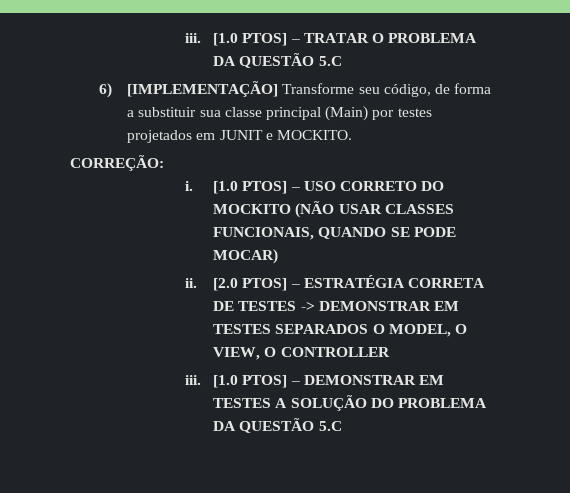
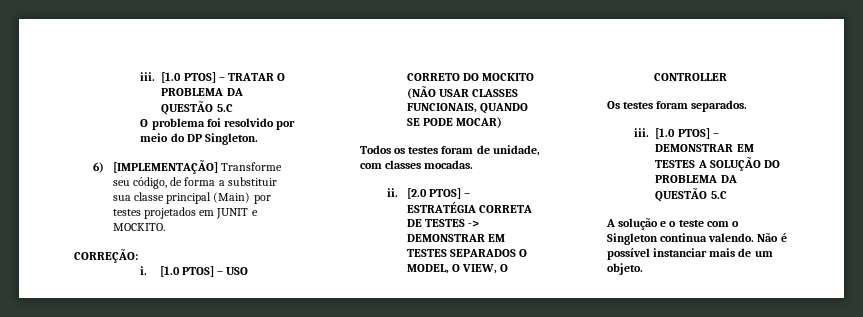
+ O problema foi resolvido por meio do DP Singleton.
+ Todos os testes foram de unidade, com classes mocadas.
+ Os testes foram separados.
+ A solução e o teste com o Singleton continua valendo. Não é possível instanciar mais de um objeto.

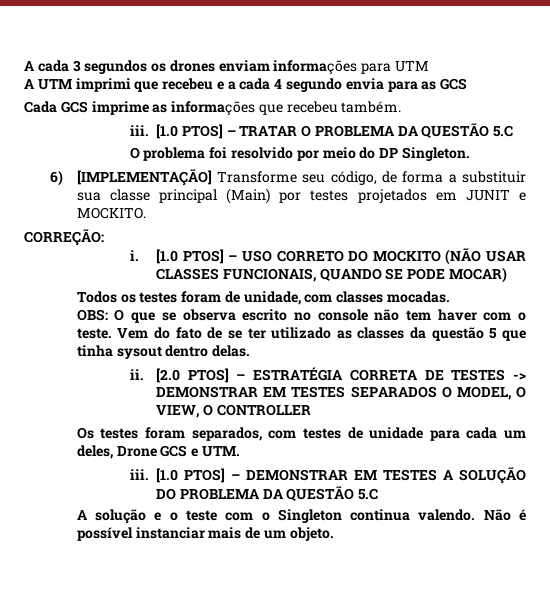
+ A cada 3 segundos os drones enviam informações para UTM
+ A UTM imprimi que recebeu e a cada 4 segundo envia para as GCS
+ Cada GCS imprime as informações que recebeu também.
+ OBS: O que se observa escrito no console não tem haver com o teste. Vem do fato de se ter utilizado as classes da questão 5 que tinha sysout dentro delas.
- Os testes foram separados.
+ Os testes foram separados, com testes de unidade para cada um deles, Drone GCS e UTM.

